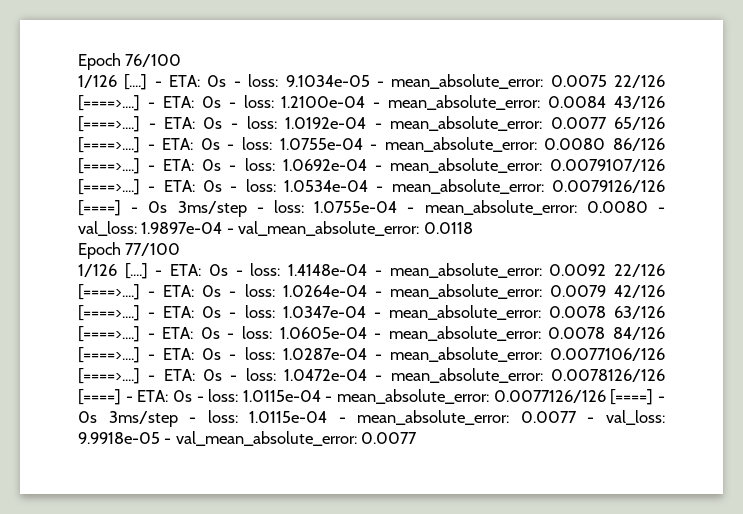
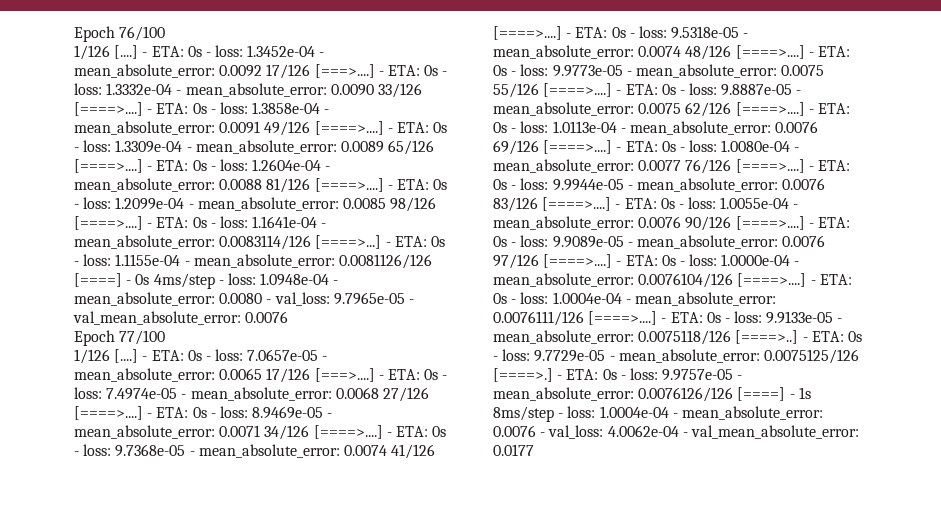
- - ETA: 0s - loss: 9.1034e-05 - mean_absolute_error: 0.0075 22/126 [====>....] - ETA: 0s - loss: 1.2100e-04 - mean_absolute_error: 0.0084 43/126 [====>....] - ETA: 0s - loss: 1.0192e-04 - mean_absolute_error: 0.0077 65/126 [====>....]
+ - ETA: 0s - loss: 1.3452e-04 - mean_absolute_error: 0.0092 17/126 [===>....] - ETA: 0s - loss: 1.3332e-04 - mean_absolute_error: 0.0090 33/126 [====>....] - ETA: 0s - loss: 1.3858e-04 - mean_absolute_error: 0.0091 49/126 [====>....] - ETA: 0s - loss: 1.3309e-04 - mean_absolute_error: 0.0089 65/126 [====>....]
- - ETA: 0s - loss: 1.0755e-04 - mean_absolute_error: 0.0080 86/126 [====>....] - ETA: 0s - loss: 1.0692e-04 - mean_absolute_error: 0.0079107/126 [====>....] - ETA: 0s - loss: 1.0534e-04 - mean_absolute_error: 0.0079126/126 [====] - 0s 3ms/step - loss: 1.0755e-04 - mean_absolute_error: 0.0080 - val_loss: 1.9897e-04 - val_mean_absolute_error: 0.0118
+ - ETA: 0s - loss: 1.2604e-04 - mean_absolute_error: 0.0088 81/126 [====>....] - ETA: 0s - loss: 1.2099e-04 - mean_absolute_error: 0.0085 98/126 [====>....] - ETA: 0s - loss: 1.1641e-04 - mean_absolute_error: 0.0083114/126 [====>...] - ETA: 0s - loss: 1.1155e-04 - mean_absolute_error: 0.0081126/126 [====] - 0s 4ms/step - loss: 1.0948e-04 - mean_absolute_error: 0.0080 - val_loss: 9.7965e-05 - val_mean_absolute_error: 0.0076
- - ETA: 0s - loss: 1.4148e-04 - mean_absolute_error: 0.0092 22/126 [====>....] - ETA: 0s - loss: 1.0264e-04 - mean_absolute_error: 0.0079 42/126 [====>....] - ETA: 0s - loss: 1.0347e-04 - mean_absolute_error: 0.0078 63/126 [====>....] - ETA: 0s - loss: 1.0605e-04 - mean_absolute_error: 0.0078 84/126 [====>....] - ETA: 0s - loss: 1.0287e-04 - mean_absolute_error: 0.0077106/126 [====>....] - ETA: 0s - loss: 1.0472e-04 - mean_absolute_error: 0.0078126/126 [====] - ETA: 0s - loss: 1.0115e-04 - mean_absolute_error: 0.0077126/126 [====] - 0s 3ms/step - loss: 1.0115e-04 - mean_absolute_error: 0.0077 - val_loss: 9.9918e-05 - val_mean_absolute_error: 0.0077
+ - ETA: 0s - loss: 7.0657e-05 - mean_absolute_error: 0.0065 17/126 [===>....] - ETA: 0s - loss: 7.4974e-05 - mean_absolute_error: 0.0068 27/126 [====>....] - ETA: 0s - loss: 8.9469e-05 - mean_absolute_error: 0.0071 34/126 [====>....] - ETA: 0s - loss: 9.7368e-05 - mean_absolute_error: 0.0074 41/126 [====>....] - ETA: 0s - loss: 9.5318e-05 - mean_absolute_error: 0.0074 48/126 [====>....] - ETA: 0s - loss: 9.9773e-05 - mean_absolute_error: 0.0075 55/126 [====>....] - ETA: 0s - loss: 9.8887e-05 - mean_absolute_error: 0.0075 62/126 [====>....] - ETA: 0s - loss: 1.0113e-04 - mean_absolute_error: 0.0076 69/126 [====>....] - ETA: 0s - loss: 1.0080e-04 - mean_absolute_error: 0.0077 76/126 [====>....] - ETA: 0s - loss: 9.9944e-05 - mean_absolute_error: 0.0076 83/126 [====>....] - ETA: 0s - loss: 1.0055e-04 - mean_absolute_error: 0.0076 90/126 [====>....] - ETA: 0s - loss: 9.9089e-05 - mean_absolute_error: 0.0076 97/126 [====>....] - ETA: 0s - loss: 1.0000e-04 - mean_absolute_error: 0.0076104/126 [====>....] - ETA: 0s - loss: 1.0004e-04 - mean_absolute_error: 0.0076111/126 [====>....] - ETA: 0s - loss: 9.9133e-05 - mean_absolute_error: 0.0075118/126 [====>..] - ETA: 0s - loss: 9.7729e-05 - mean_absolute_error: 0.0075125/126 [====>.] - ETA: 0s - loss: 9.9757e-05 - mean_absolute_error: 0.0076126/126 [====] - 1s 8ms/step - loss: 1.0004e-04 - mean_absolute_error: 0.0076 - val_loss: 4.0062e-04 - val_mean_absolute_error: 0.0177

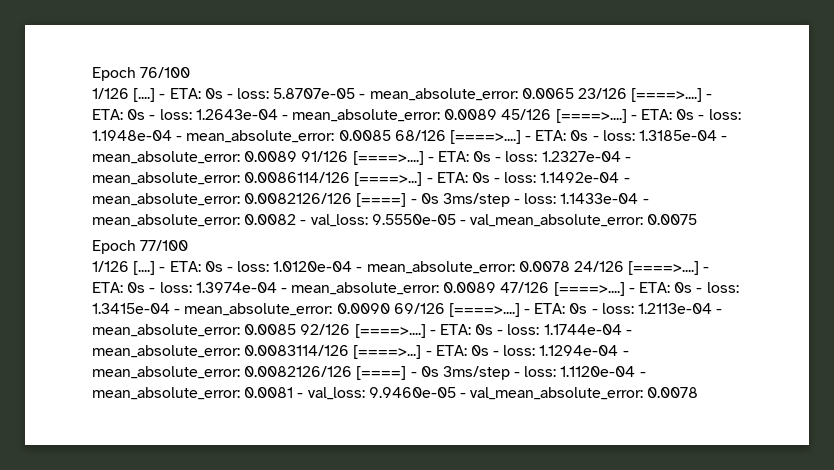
- - ETA: 0s - loss: 1.3452e-04 - mean_absolute_error: 0.0092 17/126 [===>....] - ETA: 0s - loss: 1.3332e-04 - mean_absolute_error: 0.0090 33/126 [====>....] - ETA: 0s - loss: 1.3858e-04 - mean_absolute_error: 0.0091 49/126 [====>....] - ETA: 0s - loss: 1.3309e-04 - mean_absolute_error: 0.0089 65/126 [====>....] - ETA: 0s - loss: 1.2604e-04 - mean_absolute_error: 0.0088 81/126 [====>....] - ETA: 0s - loss: 1.2099e-04 - mean_absolute_error: 0.0085 98/126 [====>....] - ETA: 0s - loss: 1.1641e-04 - mean_absolute_error: 0.0083114/126 [====>...] - ETA: 0s - loss: 1.1155e-04 - mean_absolute_error: 0.0081126/126 [====] - 0s 4ms/step - loss: 1.0948e-04 - mean_absolute_error: 0.0080 - val_loss: 9.7965e-05 - val_mean_absolute_error: 0.0076
+ - ETA: 0s - loss: 5.8707e-05 - mean_absolute_error: 0.0065 23/126 [====>....] - ETA: 0s - loss: 1.2643e-04 - mean_absolute_error: 0.0089 45/126 [====>....] - ETA: 0s - loss: 1.1948e-04 - mean_absolute_error: 0.0085 68/126 [====>....] - ETA: 0s - loss: 1.3185e-04 - mean_absolute_error: 0.0089 91/126 [====>....] - ETA: 0s - loss: 1.2327e-04 - mean_absolute_error: 0.0086114/126 [====>...] - ETA: 0s - loss: 1.1492e-04 - mean_absolute_error: 0.0082126/126 [====] - 0s 3ms/step - loss: 1.1433e-04 - mean_absolute_error: 0.0082 - val_loss: 9.5550e-05 - val_mean_absolute_error: 0.0075
- - ETA: 0s - loss: 7.0657e-05 - mean_absolute_error: 0.0065 17/126 [===>....] - ETA: 0s - loss: 7.4974e-05 - mean_absolute_error: 0.0068 27/126 [====>....] - ETA: 0s - loss: 8.9469e-05 - mean_absolute_error: 0.0071 34/126 [====>....] - ETA: 0s - loss: 9.7368e-05 - mean_absolute_error: 0.0074 41/126 [====>....] - ETA: 0s - loss: 9.5318e-05 - mean_absolute_error: 0.0074 48/126 [====>....] - ETA: 0s - loss: 9.9773e-05 - mean_absolute_error: 0.0075 55/126 [====>....] - ETA: 0s - loss: 9.8887e-05 - mean_absolute_error: 0.0075 62/126 [====>....] - ETA: 0s - loss: 1.0113e-04 - mean_absolute_error: 0.0076 69/126 [====>....]
+ - ETA: 0s - loss: 1.0120e-04 - mean_absolute_error: 0.0078 24/126 [====>....] - ETA: 0s - loss: 1.3974e-04 - mean_absolute_error: 0.0089 47/126 [====>....] - ETA: 0s - loss: 1.3415e-04 - mean_absolute_error: 0.0090 69/126 [====>....]
- - ETA: 0s - loss: 1.0080e-04 - mean_absolute_error: 0.0077 76/126 [====>....] - ETA: 0s - loss: 9.9944e-05 - mean_absolute_error: 0.0076 83/126 [====>....] - ETA: 0s - loss: 1.0055e-04 - mean_absolute_error: 0.0076 90/126 [====>....] - ETA: 0s - loss: 9.9089e-05 - mean_absolute_error: 0.0076 97/126 [====>....] - ETA: 0s - loss: 1.0000e-04 - mean_absolute_error: 0.0076104/126 [====>....] - ETA: 0s - loss: 1.0004e-04 - mean_absolute_error: 0.0076111/126 [====>....] - ETA: 0s - loss: 9.9133e-05 - mean_absolute_error: 0.0075118/126 [====>..] - ETA: 0s - loss: 9.7729e-05 - mean_absolute_error: 0.0075125/126 [====>.] - ETA: 0s - loss: 9.9757e-05 - mean_absolute_error: 0.0076126/126 [====] - 1s 8ms/step - loss: 1.0004e-04 - mean_absolute_error: 0.0076 - val_loss: 4.0062e-04 - val_mean_absolute_error: 0.0177
+ - ETA: 0s - loss: 1.2113e-04 - mean_absolute_error: 0.0085 92/126 [====>....] - ETA: 0s - loss: 1.1744e-04 - mean_absolute_error: 0.0083114/126 [====>...] - ETA: 0s - loss: 1.1294e-04 - mean_absolute_error: 0.0082126/126 [====] - 0s 3ms/step - loss: 1.1120e-04 - mean_absolute_error: 0.0081 - val_loss: 9.9460e-05 - val_mean_absolute_error: 0.0078

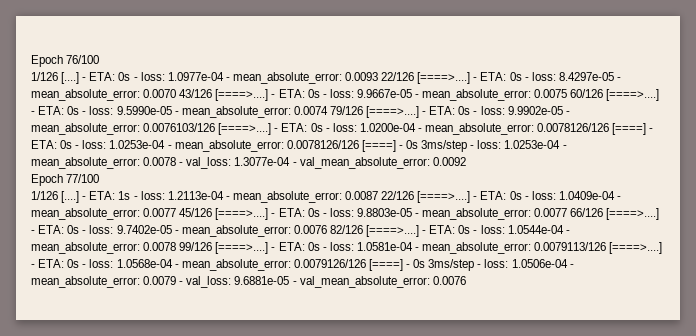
- - ETA: 0s - loss: 5.8707e-05 - mean_absolute_error: 0.0065 23/126 [====>....] - ETA: 0s - loss: 1.2643e-04 - mean_absolute_error: 0.0089 45/126 [====>....] - ETA: 0s - loss: 1.1948e-04 - mean_absolute_error: 0.0085 68/126 [====>....] - ETA: 0s - loss: 1.3185e-04 - mean_absolute_error: 0.0089 91/126 [====>....] - ETA: 0s - loss: 1.2327e-04 - mean_absolute_error: 0.0086114/126 [====>...] - ETA: 0s - loss: 1.1492e-04 - mean_absolute_error: 0.0082126/126 [====] - 0s 3ms/step - loss: 1.1433e-04 - mean_absolute_error: 0.0082 - val_loss: 9.5550e-05 - val_mean_absolute_error: 0.0075
+ - ETA: 0s - loss: 1.0977e-04 - mean_absolute_error: 0.0093 22/126 [====>....] - ETA: 0s - loss: 8.4297e-05 - mean_absolute_error: 0.0070 43/126 [====>....] - ETA: 0s - loss: 9.9667e-05 - mean_absolute_error: 0.0075 60/126 [====>....] - ETA: 0s - loss: 9.5990e-05 - mean_absolute_error: 0.0074 79/126 [====>....] - ETA: 0s - loss: 9.9902e-05 - mean_absolute_error: 0.0076103/126 [====>....] - ETA: 0s - loss: 1.0200e-04 - mean_absolute_error: 0.0078126/126 [====] - ETA: 0s - loss: 1.0253e-04 - mean_absolute_error: 0.0078126/126 [====] - 0s 3ms/step - loss: 1.0253e-04 - mean_absolute_error: 0.0078 - val_loss: 1.3077e-04 - val_mean_absolute_error: 0.0092
- - ETA: 0s - loss: 1.0120e-04 - mean_absolute_error: 0.0078 24/126 [====>....] - ETA: 0s - loss: 1.3974e-04 - mean_absolute_error: 0.0089 47/126 [====>....] - ETA: 0s - loss: 1.3415e-04 - mean_absolute_error: 0.0090 69/126 [====>....] - ETA: 0s - loss: 1.2113e-04 - mean_absolute_error: 0.0085 92/126 [====>....] - ETA: 0s - loss: 1.1744e-04 - mean_absolute_error: 0.0083114/126 [====>...] - ETA: 0s - loss: 1.1294e-04 - mean_absolute_error: 0.0082126/126 [====] - 0s 3ms/step - loss: 1.1120e-04 - mean_absolute_error: 0.0081 - val_loss: 9.9460e-05 - val_mean_absolute_error: 0.0078
+ - ETA: 1s - loss: 1.2113e-04 - mean_absolute_error: 0.0087 22/126 [====>....] - ETA: 0s - loss: 1.0409e-04 - mean_absolute_error: 0.0077 45/126 [====>....] - ETA: 0s - loss: 9.8803e-05 - mean_absolute_error: 0.0077 66/126 [====>....] - ETA: 0s - loss: 9.7402e-05 - mean_absolute_error: 0.0076 82/126 [====>....] - ETA: 0s - loss: 1.0544e-04 - mean_absolute_error: 0.0078 99/126 [====>....] - ETA: 0s - loss: 1.0581e-04 - mean_absolute_error: 0.0079113/126 [====>....] - ETA: 0s - loss: 1.0568e-04 - mean_absolute_error: 0.0079126/126 [====] - 0s 3ms/step - loss: 1.0506e-04 - mean_absolute_error: 0.0079 - val_loss: 9.6881e-05 - val_mean_absolute_error: 0.0076

